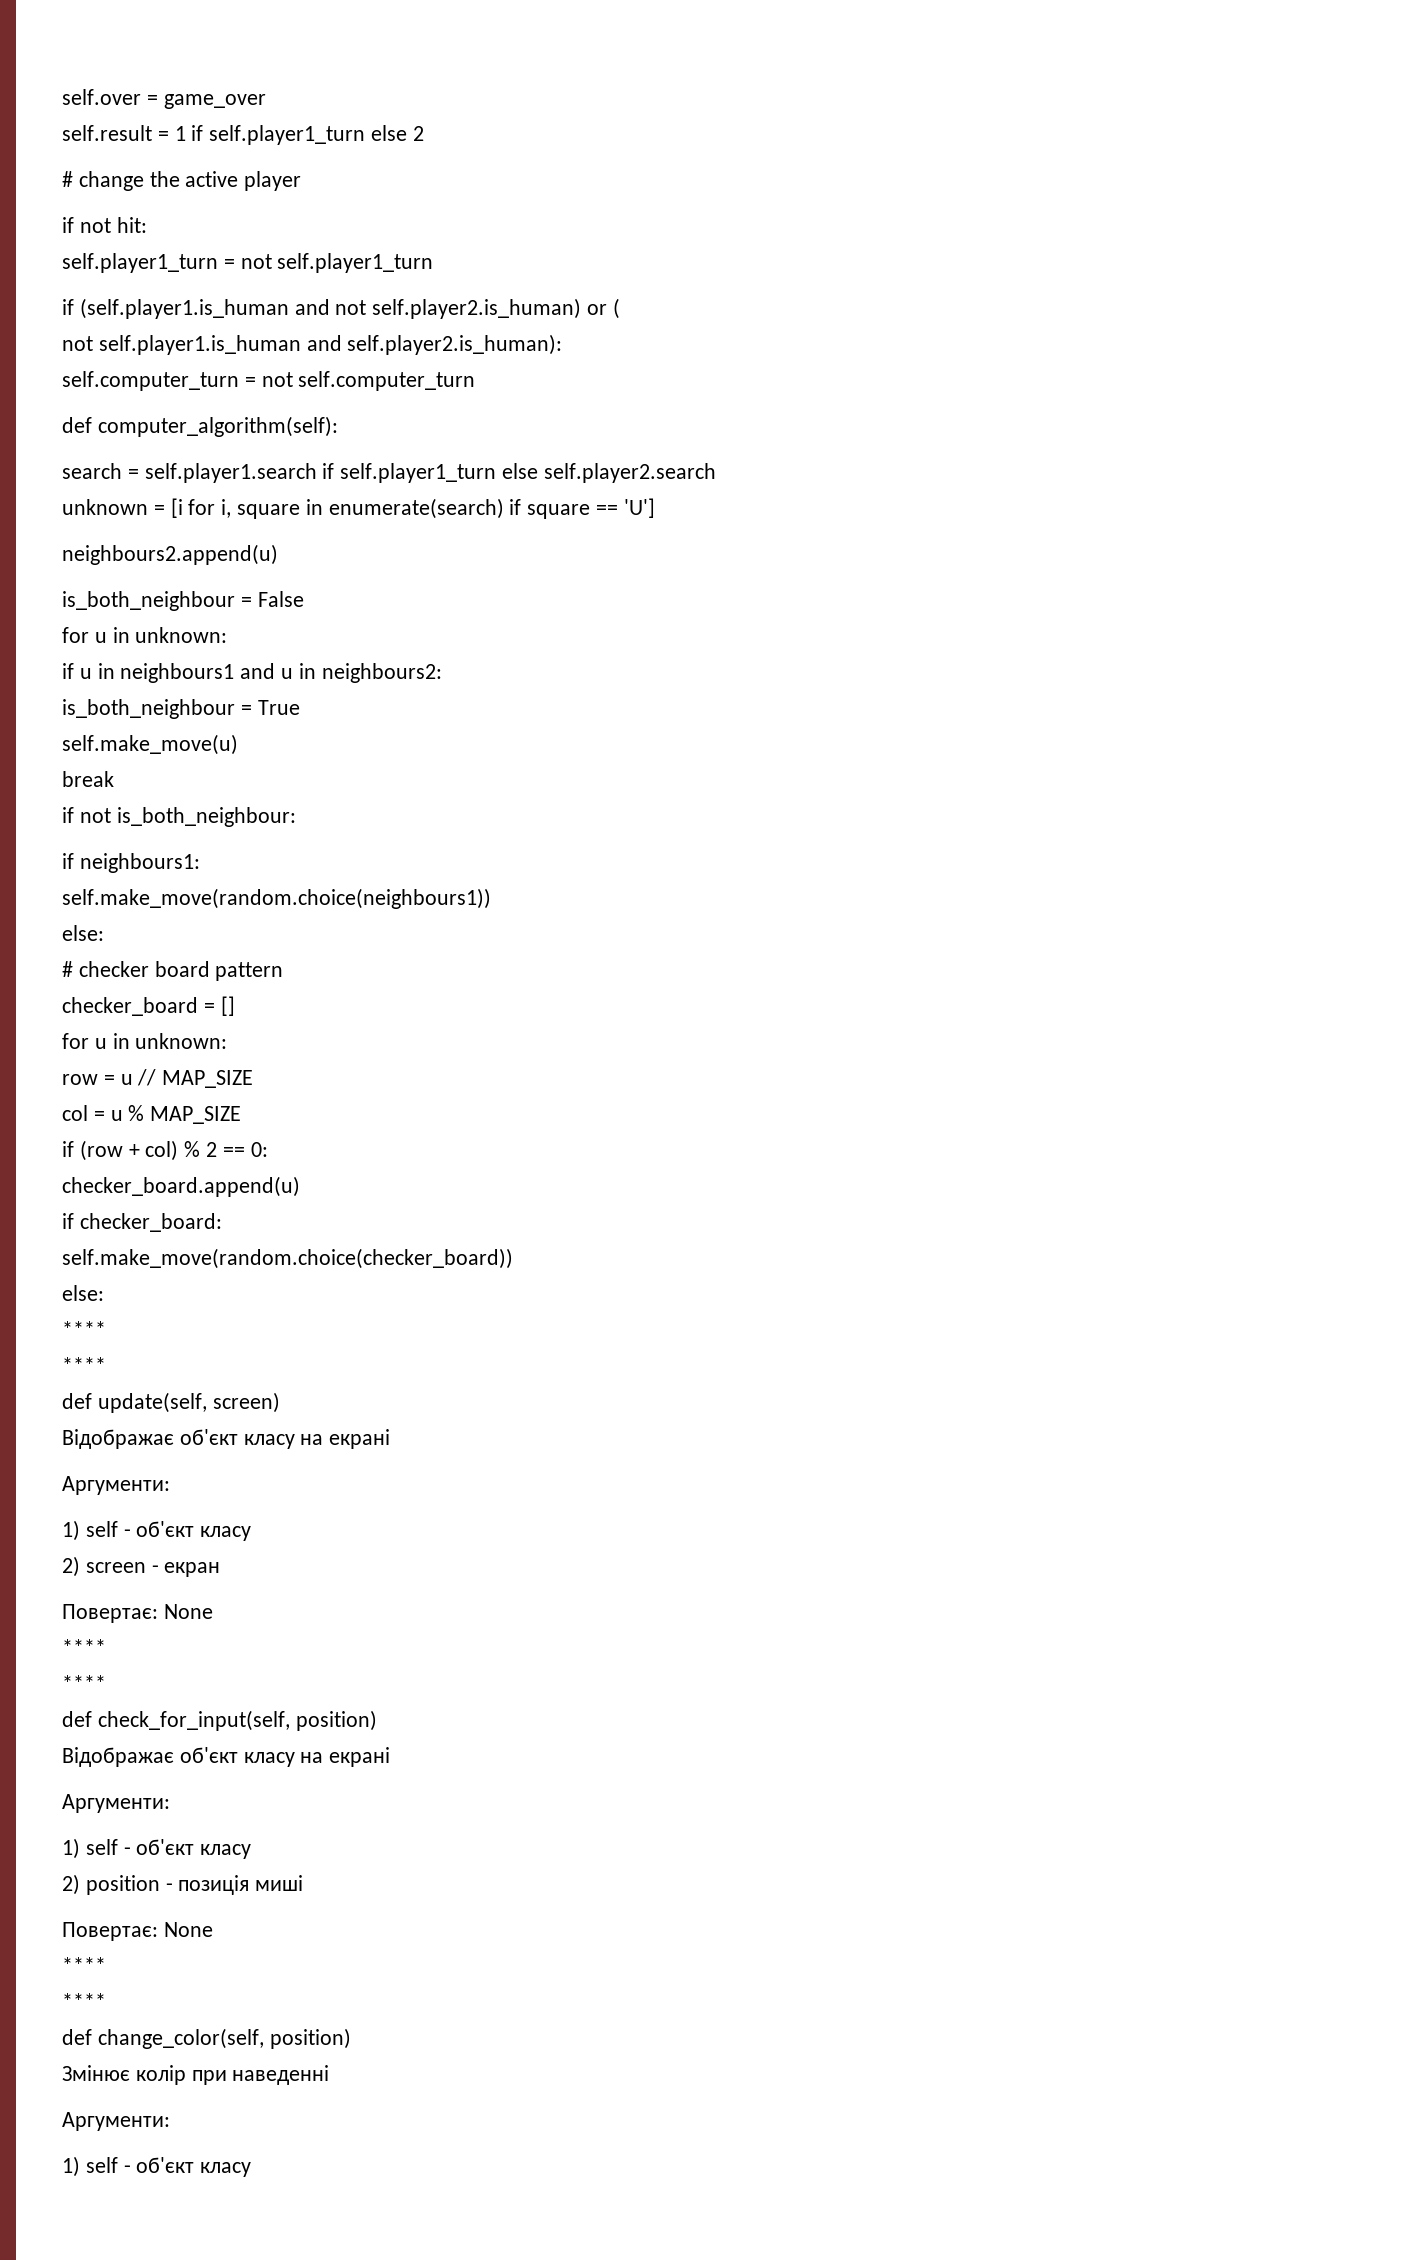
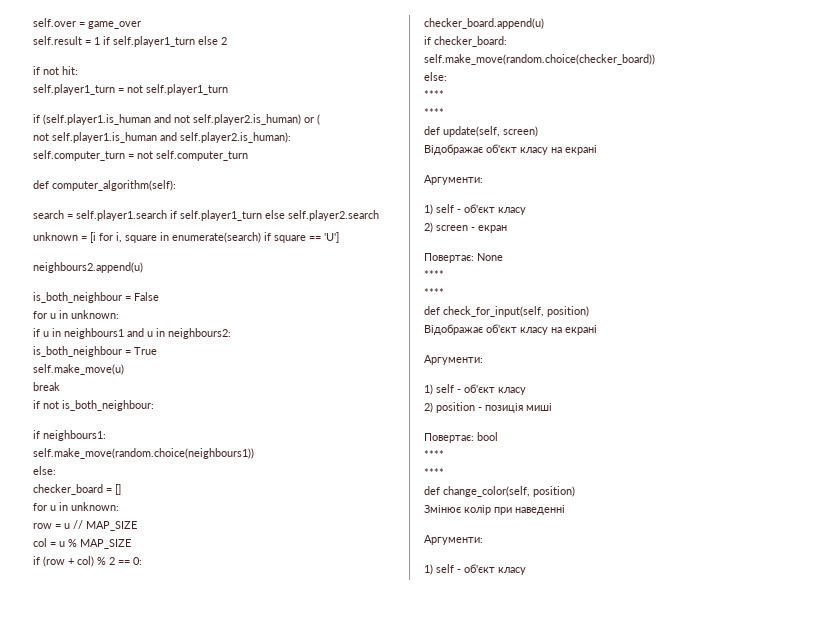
- # change the active player
- # checker board pattern
  2) position - позиція миші
- Повертає: None
+ Повертає: bool

